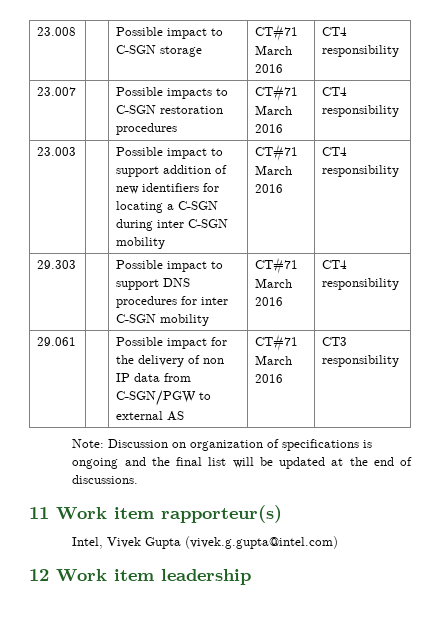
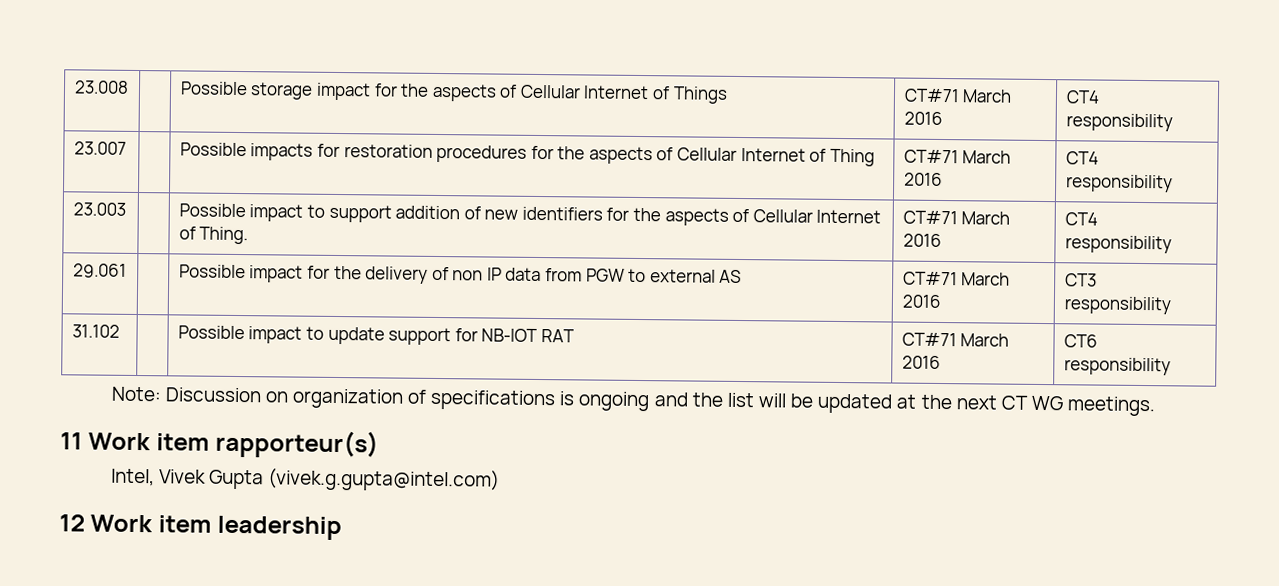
- 23.008 | | Possible impact to C-SGN storage | CT#71 March 2016 | CT4 responsibility
+ 23.008 | | Possible storage impact for the aspects of Cellular Internet of Things | CT#71 March 2016 | CT4 responsibility
- 23.007 | | Possible impacts to C-SGN restoration procedures | CT#71 March 2016 | CT4 responsibility
+ 23.007 | | Possible impacts for restoration procedures for the aspects of Cellular Internet of Thing | CT#71 March 2016 | CT4 responsibility
- 23.003 | | Possible impact to support addition of new identifiers for locating a C-SGN during inter C-SGN mobility | CT#71 March 2016 | CT4 responsibility
- 29.303 | | Possible impact to support DNS procedures for inter C-SGN mobility | CT#71 March 2016 | CT4 responsibility
+ 23.003 | | Possible impact to support addition of new identifiers for the aspects of Cellular Internet of Thing. | CT#71 March 2016 | CT4 responsibility
- 29.061 | | Possible impact for the delivery of non IP data from C-SGN/PGW to external AS | CT#71 March 2016 | CT3 responsibility
+ 29.061 | | Possible impact for the delivery of non IP data from PGW to external AS | CT#71 March 2016 | CT3 responsibility
+ 31.102 | | Possible impact to update support for NB-IOT RAT | CT#71 March 2016 | CT6 responsibility
- Note: Discussion on organization of specifications is ongoing and the final list will be updated at the end of discussions.
+ Note: Discussion on organization of specifications is ongoing and the list will be updated at the next CT WG meetings.

